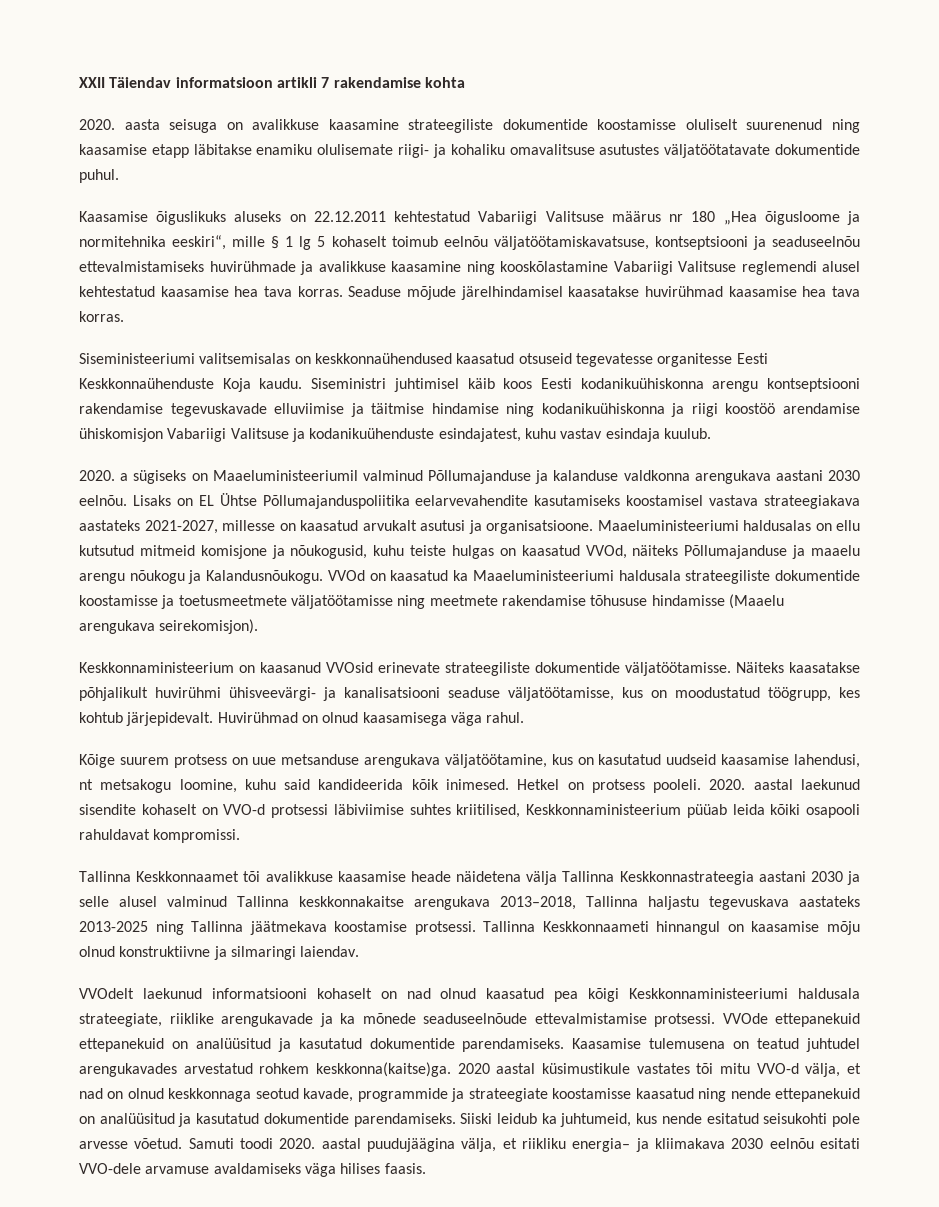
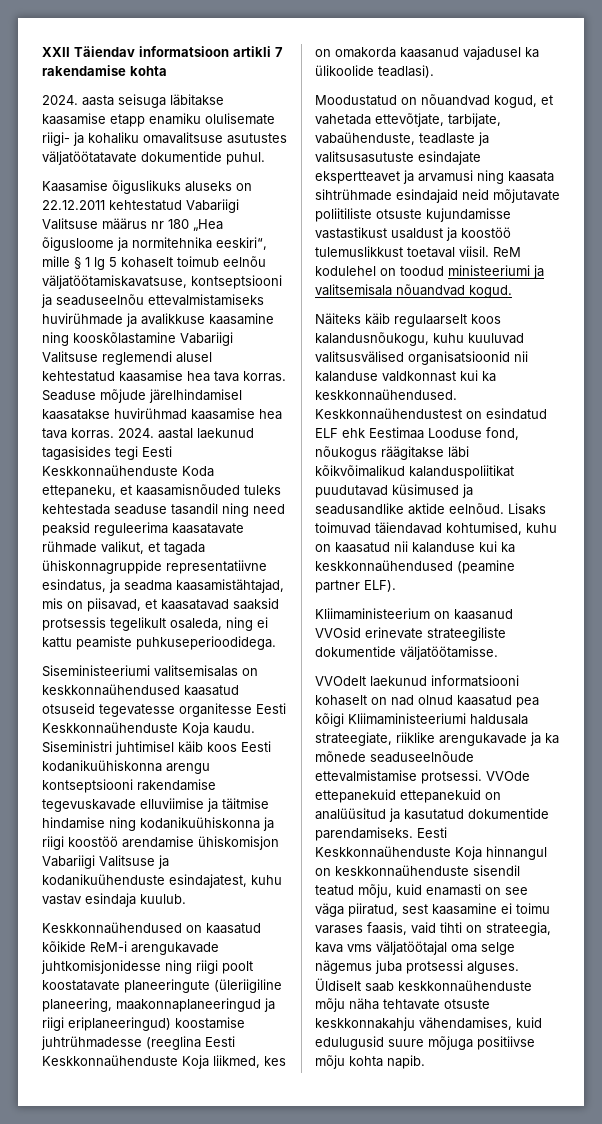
- 2020. aasta seisuga on avalikkuse kaasamine strateegiliste dokumentide koostamisse oluliselt suurenenud ning kaasamise etapp läbitakse enamiku olulisemate riigi- ja kohaliku omavalitsuse asutustes väljatöötatavate dokumentide puhul.
+ 2024. aasta seisuga läbitakse kaasamise etapp enamiku olulisemate riigi- ja kohaliku omavalitsuse asutustes väljatöötatavate dokumentide puhul.
+ 2024. aastal laekunud tagasisides tegi Eesti Keskkonnaühenduste Koda ettepaneku, et kaasamisnõuded tuleks kehtestada seaduse tasandil ning need peaksid reguleerima kaasatavate rühmade valikut, et tagada ühiskonnagruppide representatiivne esindatus, ja seadma kaasamistähtajad, mis on piisavad, et kaasatavad saaksid protsessis tegelikult osaleda, ning ei kattu peamiste puhkuseperioodidega.
- 2020. a sügiseks on Maaeluministeeriumil valminud Põllumajanduse ja kalanduse valdkonna arengukava aastani 2030 eelnõu. Lisaks on EL Ühtse Põllumajanduspoliitika eelarvevahendite kasutamiseks koostamisel vastava strateegiakava aastateks 2021-2027, millesse on kaasatud arvukalt asutusi ja organisatsioone. Maaeluministeeriumi haldusalas on ellu kutsutud mitmeid komisjone ja nõukogusid, kuhu teiste hulgas on kaasatud VVOd, näiteks Põllumajanduse ja maaelu arengu nõukogu ja Kalandusnõukogu. VVOd on kaasatud ka Maaeluministeeriumi haldusala strateegiliste dokumentide koostamisse ja toetusmeetmete väljatöötamisse ning meetmete rakendamise tõhususe hindamisse (Maaelu arengukava seirekomisjon).
- Keskkonnaministeerium on kaasanud VVOsid erinevate strateegiliste dokumentide väljatöötamisse. Näiteks kaasatakse põhjalikult huvirühmi ühisveevärgi- ja kanalisatsiooni seaduse väljatöötamisse, kus on moodustatud töögrupp, kes kohtub järjepidevalt. Huvirühmad on olnud kaasamisega väga rahul.
- Kõige suurem protsess on uue metsanduse arengukava väljatöötamine, kus on kasutatud uudseid kaasamise lahendusi, nt metsakogu loomine, kuhu said kandideerida kõik inimesed. Hetkel on protsess pooleli. 2020. aastal laekunud sisendite kohaselt on VVO-d protsessi läbiviimise suhtes kriitilised, Keskkonnaministeerium püüab leida kõiki osapooli rahuldavat kompromissi.
- Tallinna Keskkonnaamet tõi avalikkuse kaasamise heade näidetena välja Tallinna Keskkonnastrateegia aastani 2030 ja selle alusel valminud Tallinna keskkonnakaitse arengukava 2013–2018, Tallinna haljastu tegevuskava aastateks 2013-2025 ning Tallinna jäätmekava koostamise protsessi. Tallinna Keskkonnaameti hinnangul on kaasamise mõju olnud konstruktiivne ja silmaringi laiendav.
+ Keskkonnaühendused on kaasatud kõikide ReM-i arengukavade juhtkomisjonidesse ning riigi poolt koostatavate planeeringute (üleriigiline planeering, maakonnaplaneeringud ja riigi eriplaneeringud) koostamise juhtrühmadesse (reeglina Eesti Keskkonnaühenduste Koja liikmed, kes on omakorda kaasanud vajadusel ka ülikoolide teadlasi).
+ Moodustatud on nõuandvad kogud, et vahetada ettevõtjate, tarbijate, vabaühenduste, teadlaste ja valitsusasutuste esindajate ekspertteavet ja arvamusi ning kaasata sihtrühmade esindajaid neid mõjutavate poliitiliste otsuste kujundamisse vastastikust usaldust ja koostöö tulemuslikkust toetaval viisil. ReM kodulehel on toodud ministeeriumi ja valitsemisala nõuandvad kogud.
+ Näiteks käib regulaarselt koos kalandusnõukogu, kuhu kuuluvad valitsusvälised organisatsioonid nii kalanduse valdkonnast kui ka keskkonnaühendused. Keskkonnaühendustest on esindatud ELF ehk Eestimaa Looduse fond, nõukogus räägitakse läbi kõikvõimalikud kalanduspoliitikat puudutavad küsimused ja seadusandlike aktide eelnõud. Lisaks toimuvad täiendavad kohtumised, kuhu on kaasatud nii kalanduse kui ka keskkonnaühendused (peamine partner ELF).
+ Kliimaministeerium on kaasanud VVOsid erinevate strateegiliste dokumentide väljatöötamisse.
- VVOdelt laekunud informatsiooni kohaselt on nad olnud kaasatud pea kõigi Keskkonnaministeeriumi haldusala strateegiate, riiklike arengukavade ja ka mõnede seaduseelnõude ettevalmistamise protsessi.
+ VVOdelt laekunud informatsiooni kohaselt on nad olnud kaasatud pea kõigi Kliimaministeeriumi haldusala strateegiate, riiklike arengukavade ja ka mõnede seaduseelnõude ettevalmistamise protsessi.
- Kaasamise tulemusena on teatud juhtudel arengukavades arvestatud rohkem keskkonna(kaitse)ga. 2020 aastal küsimustikule vastates tõi mitu VVO-d välja, et nad on olnud keskkonnaga seotud kavade, programmide ja strateegiate koostamisse kaasatud ning nende ettepanekuid on analüüsitud ja kasutatud dokumentide parendamiseks. Siiski leidub ka juhtumeid, kus nende esitatud seisukohti pole arvesse võetud. Samuti toodi 2020. aastal puudujäägina välja, et riikliku energia– ja kliimakava 2030 eelnõu esitati VVO-dele arvamuse avaldamiseks väga hilises faasis.
+ Eesti Keskkonnaühenduste Koja hinnangul on keskkonnaühenduste sisendil teatud mõju, kuid enamasti on see väga piiratud, sest kaasamine ei toimu varases faasis, vaid tihti on strateegia, kava vms väljatöötajal oma selge nägemus juba protsessi alguses. Üldiselt saab keskkonnaühenduste mõju näha tehtavate otsuste keskkonnakahju vähendamises, kuid edulugusid suure mõjuga positiivse mõju kohta napib.

